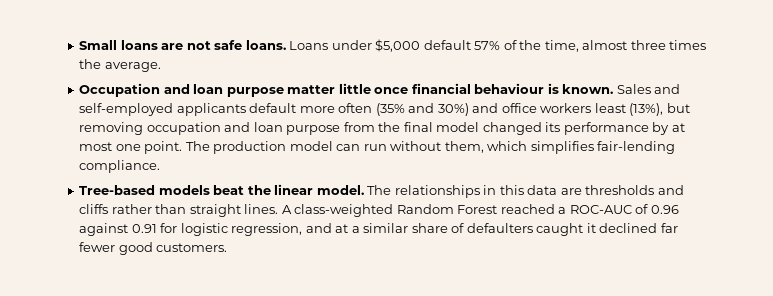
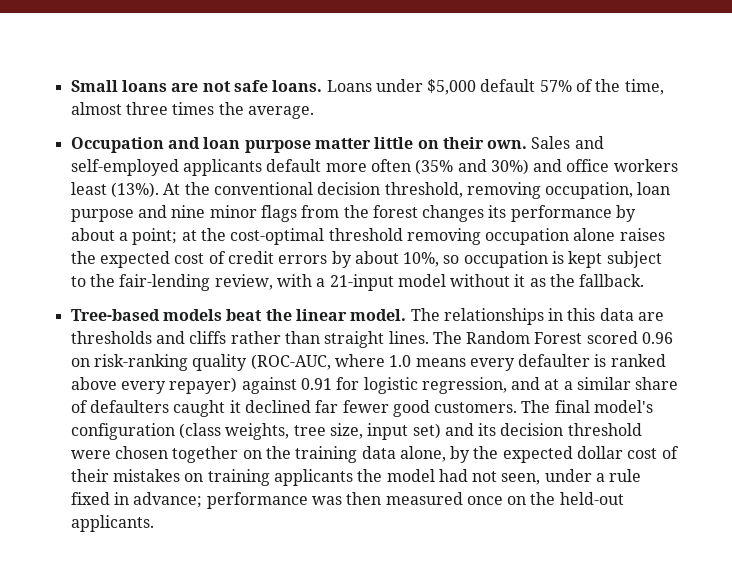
- Occupation and loan purpose matter little once financial behaviour is known.
+ Occupation and loan purpose matter little on their own.
- Sales and self-employed applicants default more often (35% and 30%) and office workers least (13%), but removing occupation and loan purpose from the final model changed its performance by at most one point. The production model can run without them, which simplifies fair-lending compliance.
+ Sales and self-employed applicants default more often (35% and 30%) and office workers least (13%). At the conventional decision threshold, removing occupation, loan purpose and nine minor flags from the forest changes its performance by about a point; at the cost-optimal threshold removing occupation alone raises the expected cost of credit errors by about 10%, so occupation is kept subject to the fair-lending review, with a 21-input model without it as the fallback.
- A class-weighted Random Forest reached a ROC-AUC of 0.96 against 0.91 for logistic regression, and at a similar share of defaulters caught it declined far fewer good customers.
+ The Random Forest scored 0.96 on risk-ranking quality (ROC-AUC, where 1.0 means every defaulter is ranked above every repayer) against 0.91 for logistic regression, and at a similar share of defaulters caught it declined far fewer good customers.
+ The final model's configuration (class weights, tree size, input set) and its decision threshold were chosen together on the training data alone, by the expected dollar cost of their mistakes on training applicants the model had not seen, under a rule fixed in advance; performance was then measured once on the held-out applicants.

